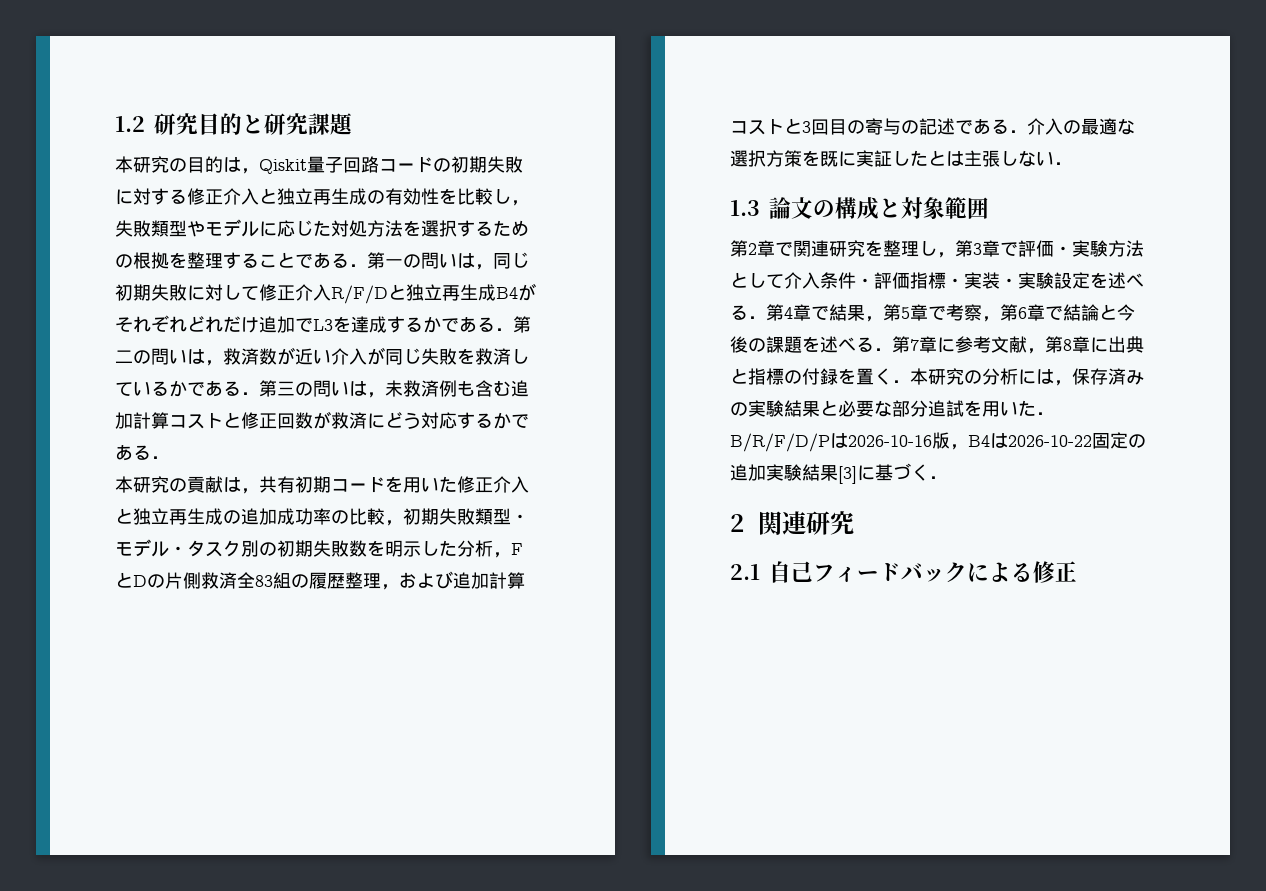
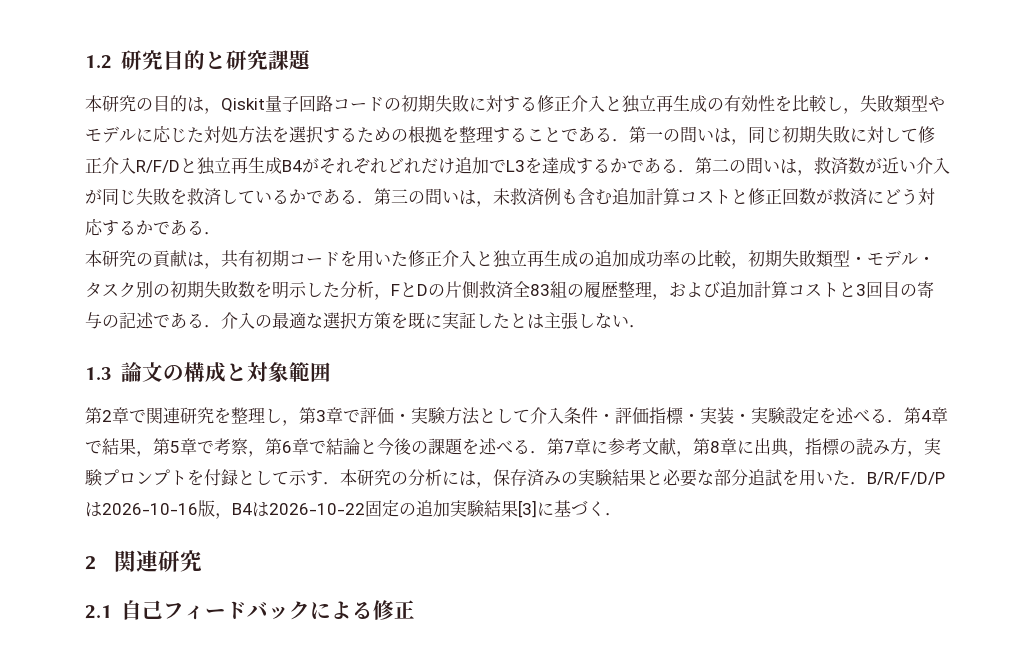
- 第2章で関連研究を整理し，第3章で評価・実験方法として介入条件・評価指標・実装・実験設定を述べる．第4章で結果，第5章で考察，第6章で結論と今後の課題を述べる．第7章に参考文献，第8章に出典と指標の付録を置く．本研究の分析には，保存済みの実験結果と必要な部分追試を用いた．B/R/F/D/Pは2026-10-16版，B4は2026-10-22固定の追加実験結果[3]に基づく．
+ 第2章で関連研究を整理し，第3章で評価・実験方法として介入条件・評価指標・実装・実験設定を述べる．第4章で結果，第5章で考察，第6章で結論と今後の課題を述べる．第7章に参考文献，第8章に出典，指標の読み方，実験プロンプトを付録として示す．本研究の分析には，保存済みの実験結果と必要な部分追試を用いた．B/R/F/D/Pは2026-10-16版，B4は2026-10-22固定の追加実験結果[3]に基づく．

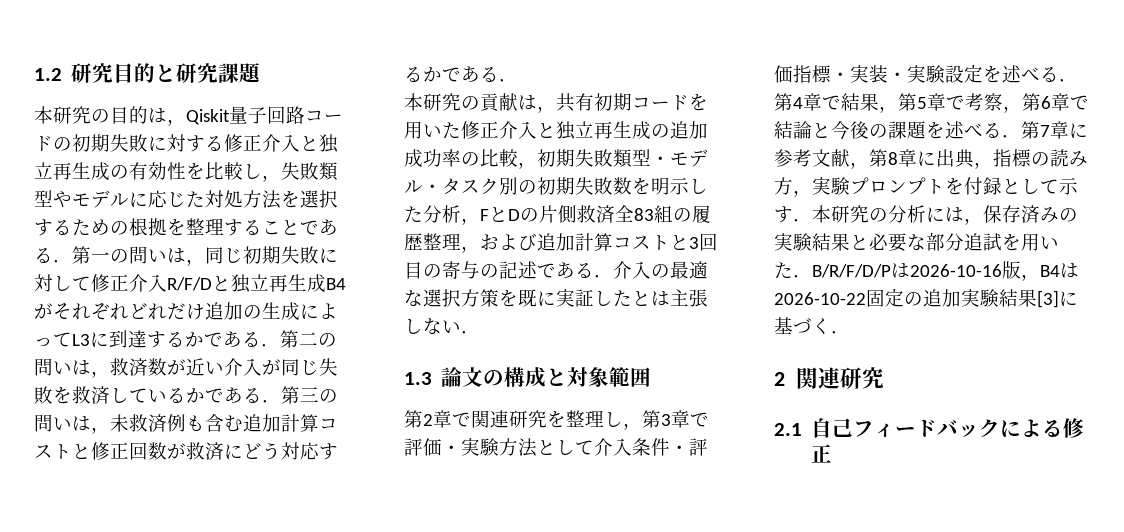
- 本研究の目的は，Qiskit量子回路コードの初期失敗に対する修正介入と独立再生成の有効性を比較し，失敗類型やモデルに応じた対処方法を選択するための根拠を整理することである．第一の問いは，同じ初期失敗に対して修正介入R/F/Dと独立再生成B4がそれぞれどれだけ追加でL3を達成するかである．第二の問いは，救済数が近い介入が同じ失敗を救済しているかである．第三の問いは，未救済例も含む追加計算コストと修正回数が救済にどう対応するかである．
+ 本研究の目的は，Qiskit量子回路コードの初期失敗に対する修正介入と独立再生成の有効性を比較し，失敗類型やモデルに応じた対処方法を選択するための根拠を整理することである．第一の問いは，同じ初期失敗に対して修正介入R/F/Dと独立再生成B4がそれぞれどれだけ追加の生成によってL3に到達するかである．第二の問いは，救済数が近い介入が同じ失敗を救済しているかである．第三の問いは，未救済例も含む追加計算コストと修正回数が救済にどう対応するかである．

